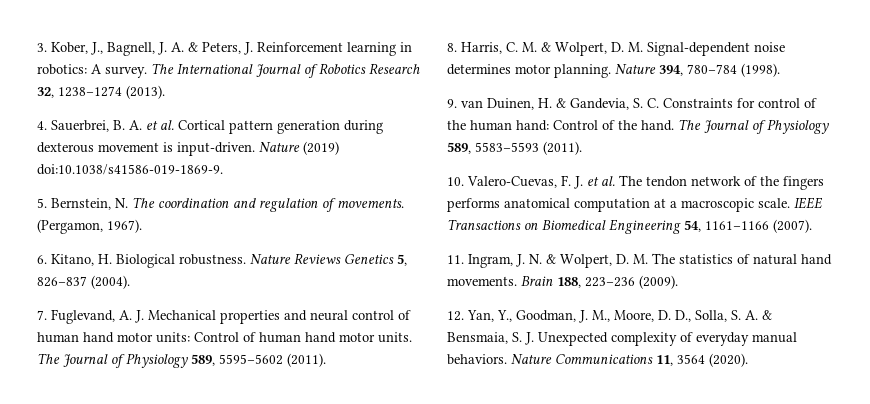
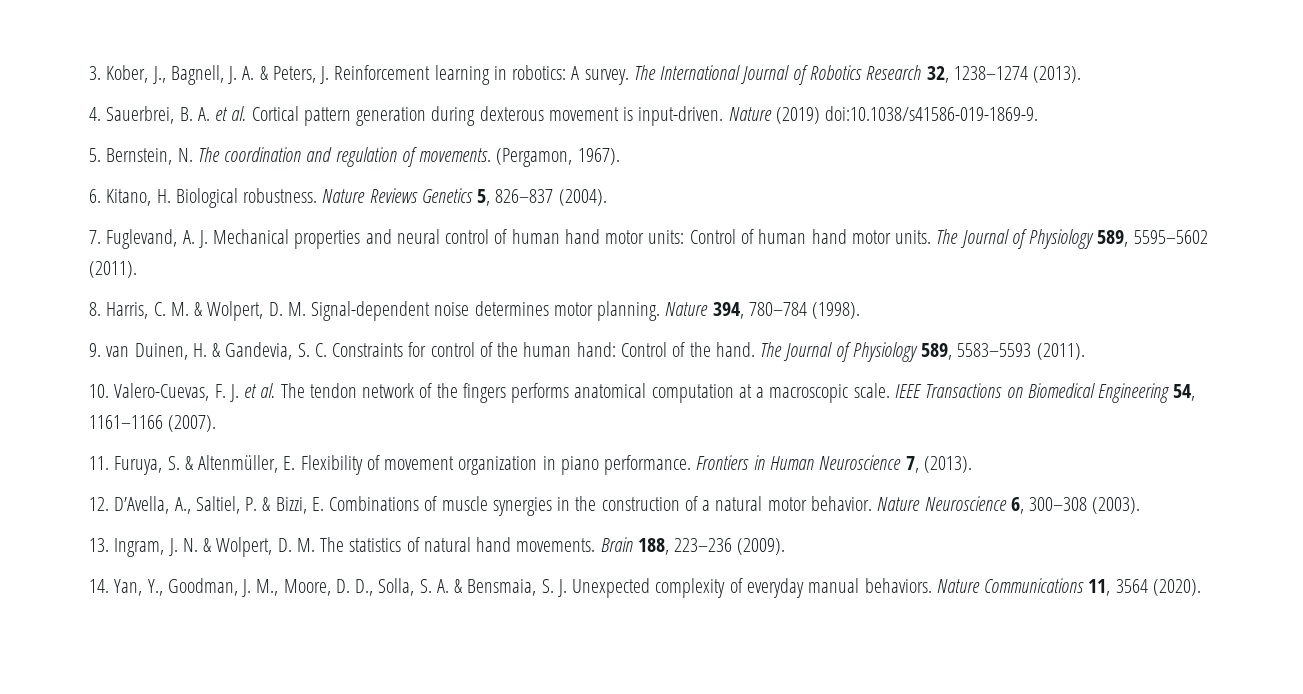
- 11. Ingram, J. N. & Wolpert, D. M. The statistics of natural hand movements.
+ 11. Furuya, S. & Altenmüller, E. Flexibility of movement organization in piano performance. Frontiers in Human Neuroscience 7, (2013).
+ 12. D’Avella, A., Saltiel, P. & Bizzi, E. Combinations of muscle synergies in the construction of a natural motor behavior. Nature Neuroscience 6, 300–308 (2003).
+ 13. Ingram, J. N. & Wolpert, D. M. The statistics of natural hand movements.
- 12. Yan, Y., Goodman, J. M., Moore, D. D., Solla, S. A. & Bensmaia, S. J. Unexpected complexity of everyday manual behaviors.
+ 14. Yan, Y., Goodman, J. M., Moore, D. D., Solla, S. A. & Bensmaia, S. J. Unexpected complexity of everyday manual behaviors.

